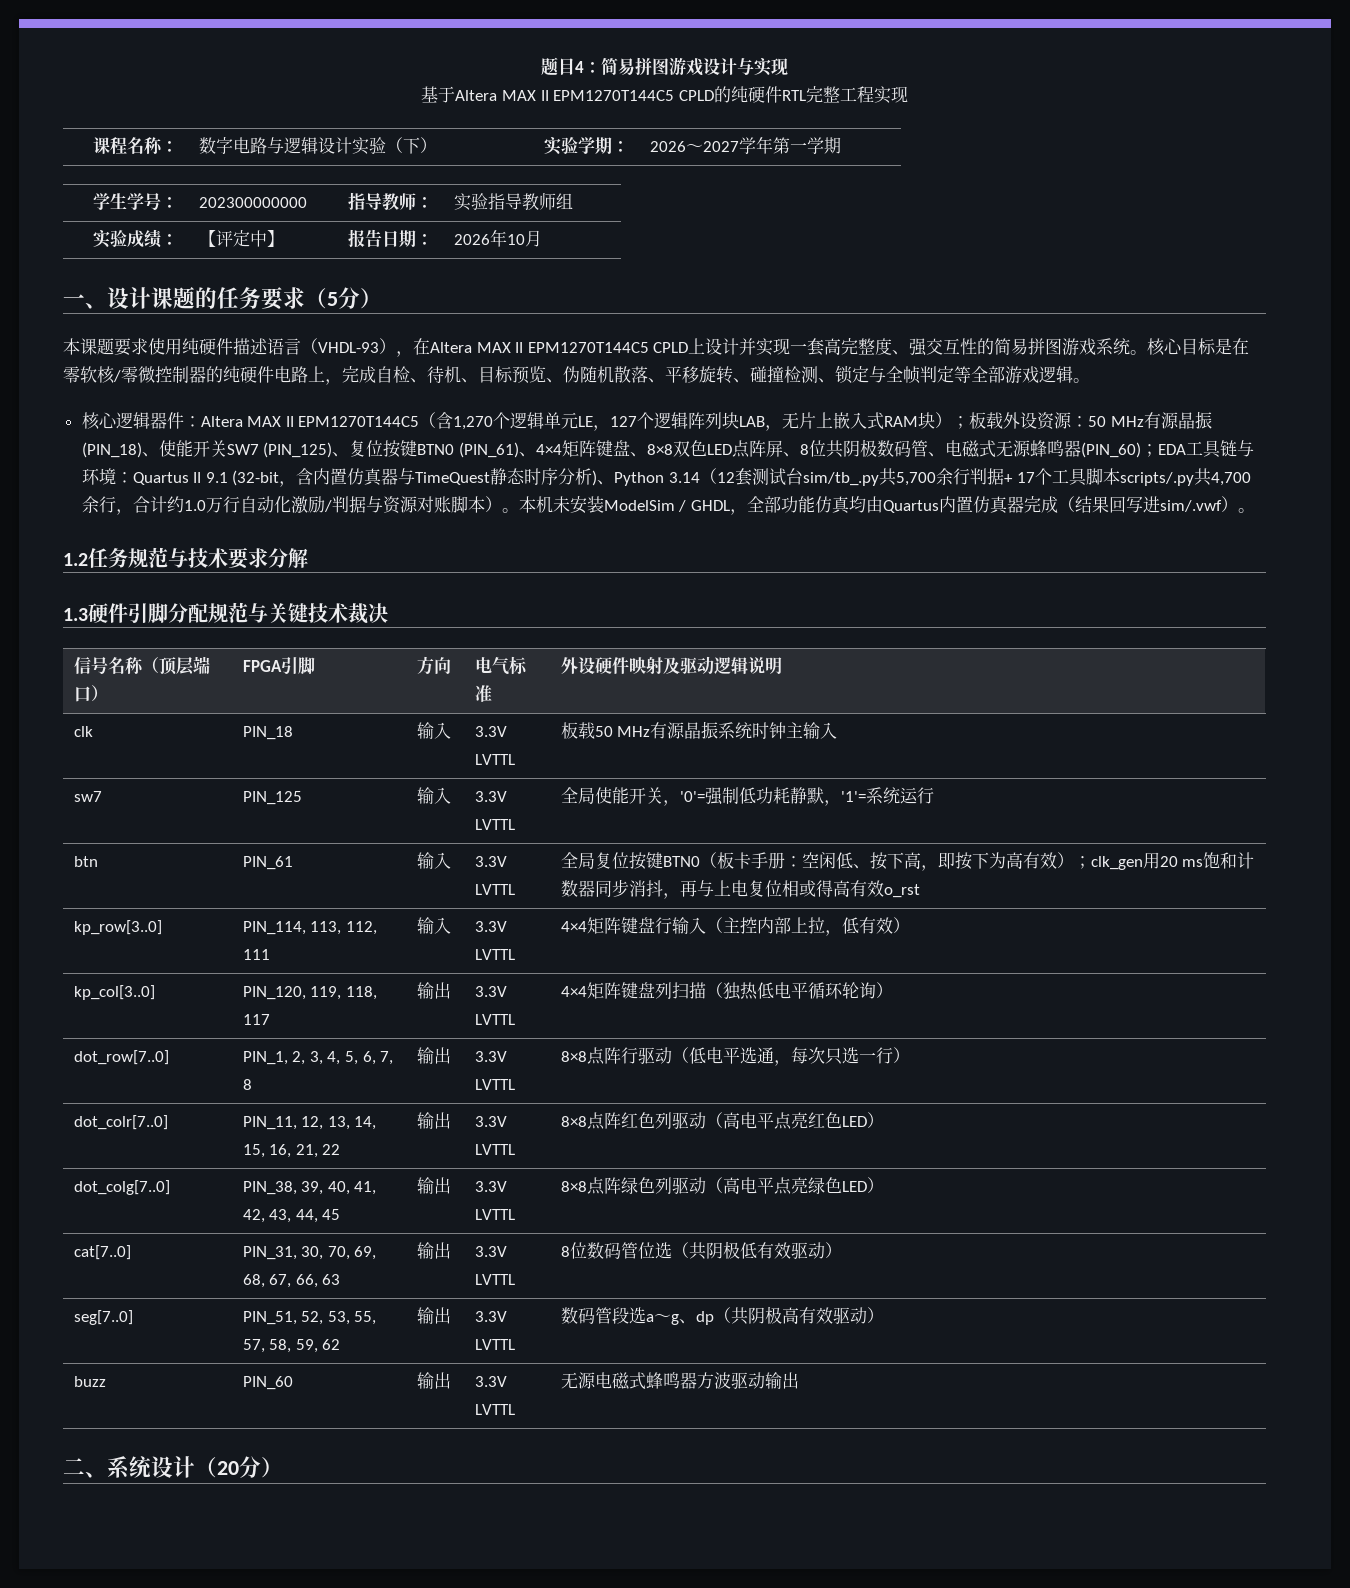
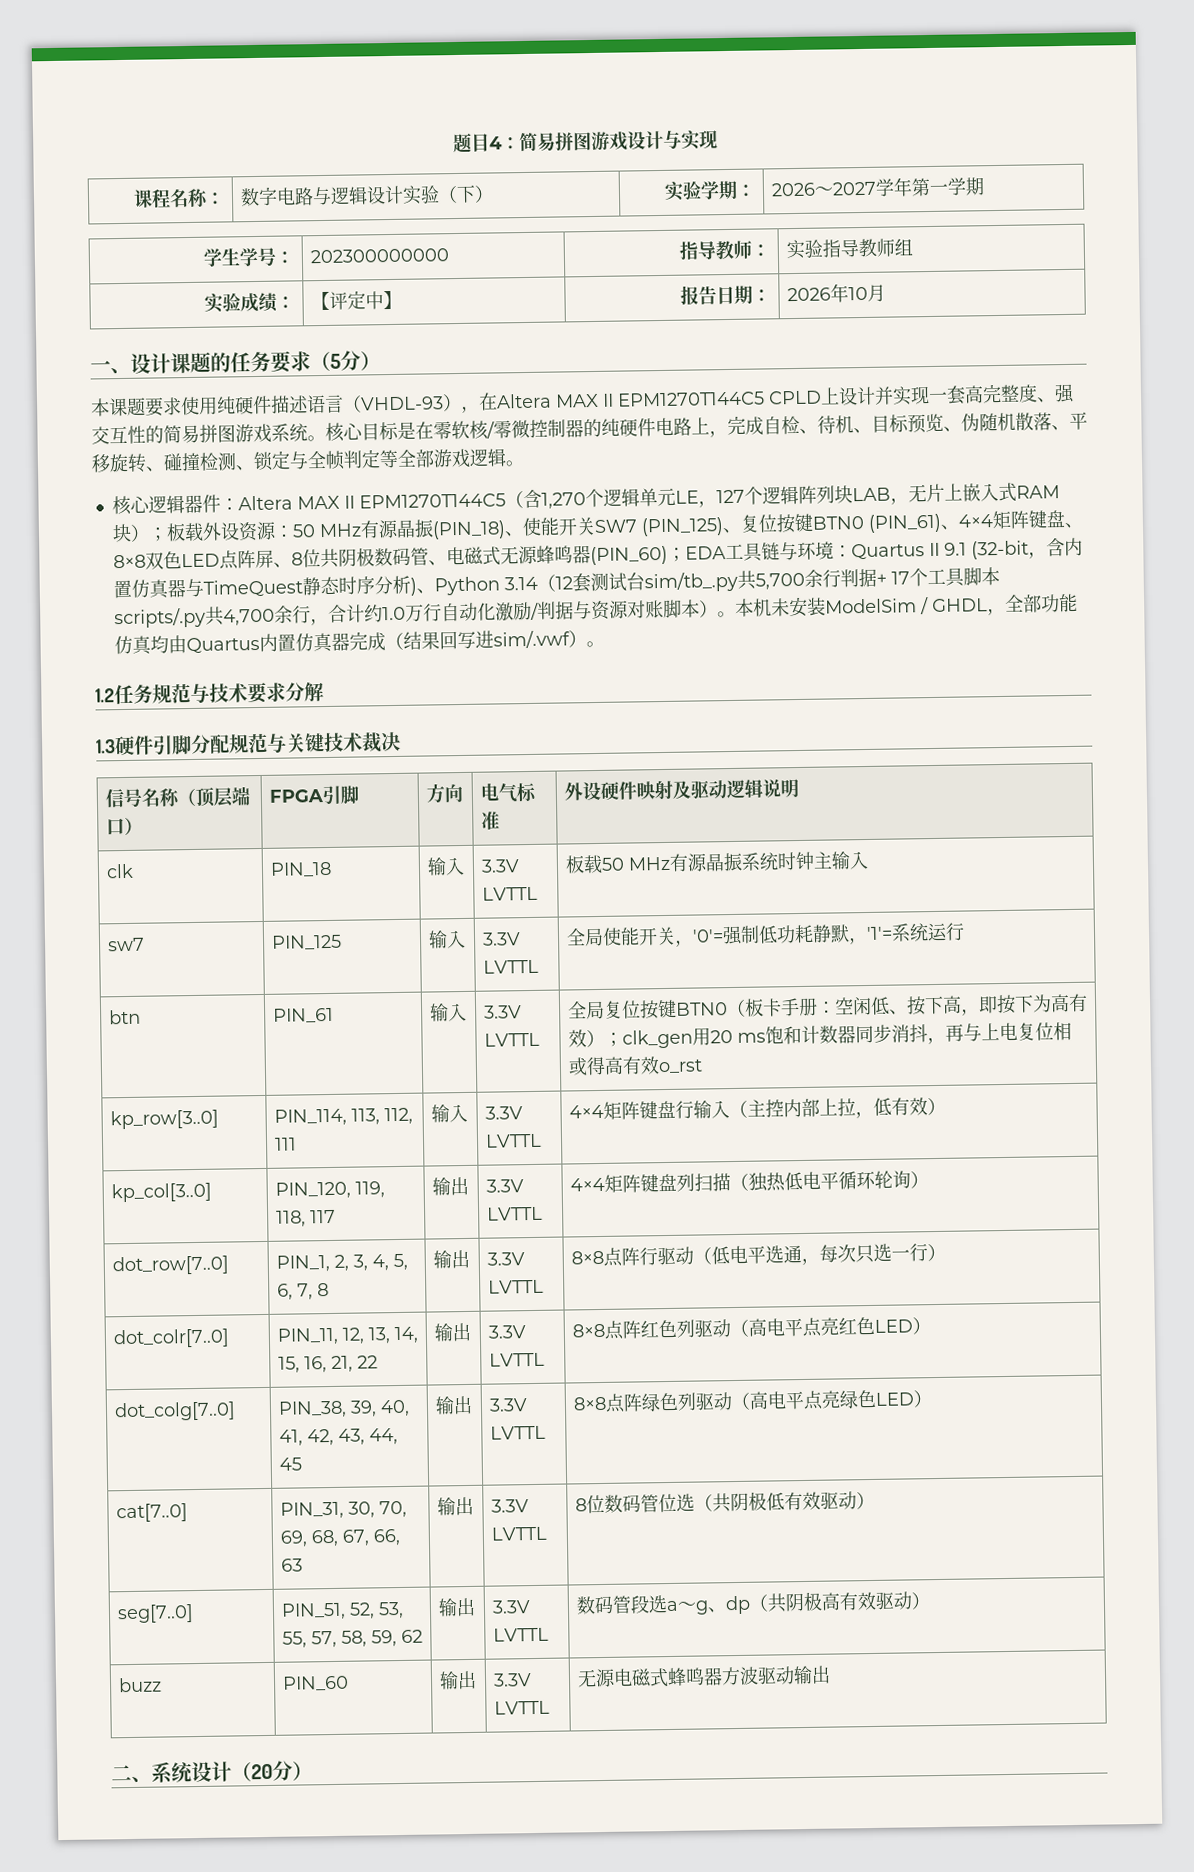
- 基于Altera MAX II EPM1270T144C5 CPLD的纯硬件RTL完整工程实现

